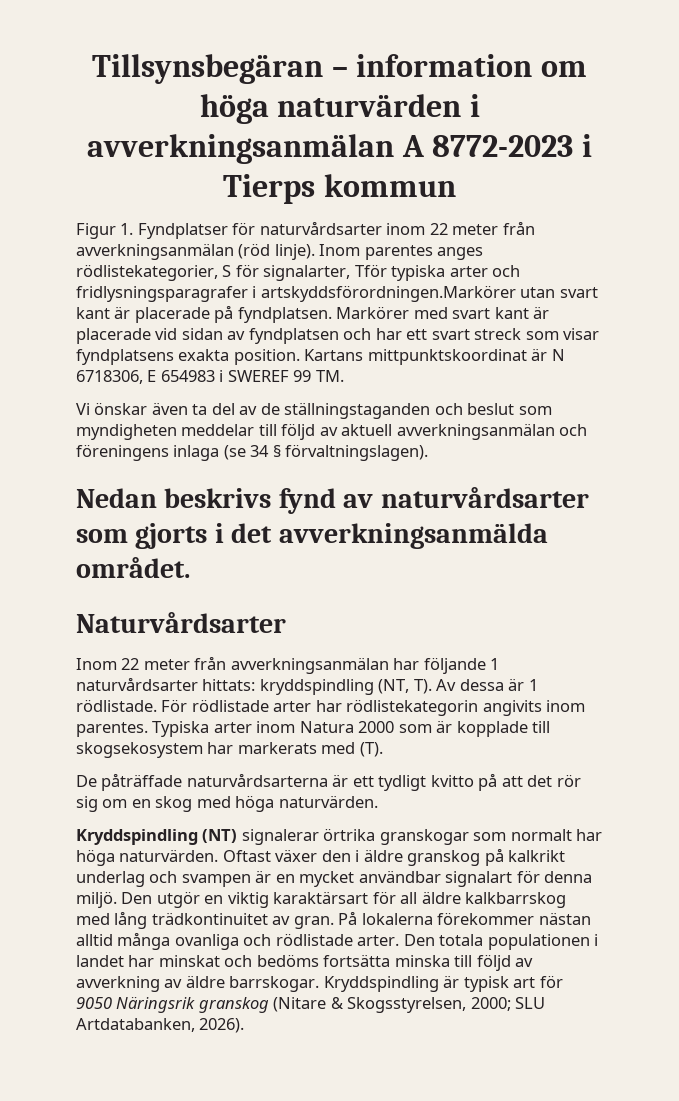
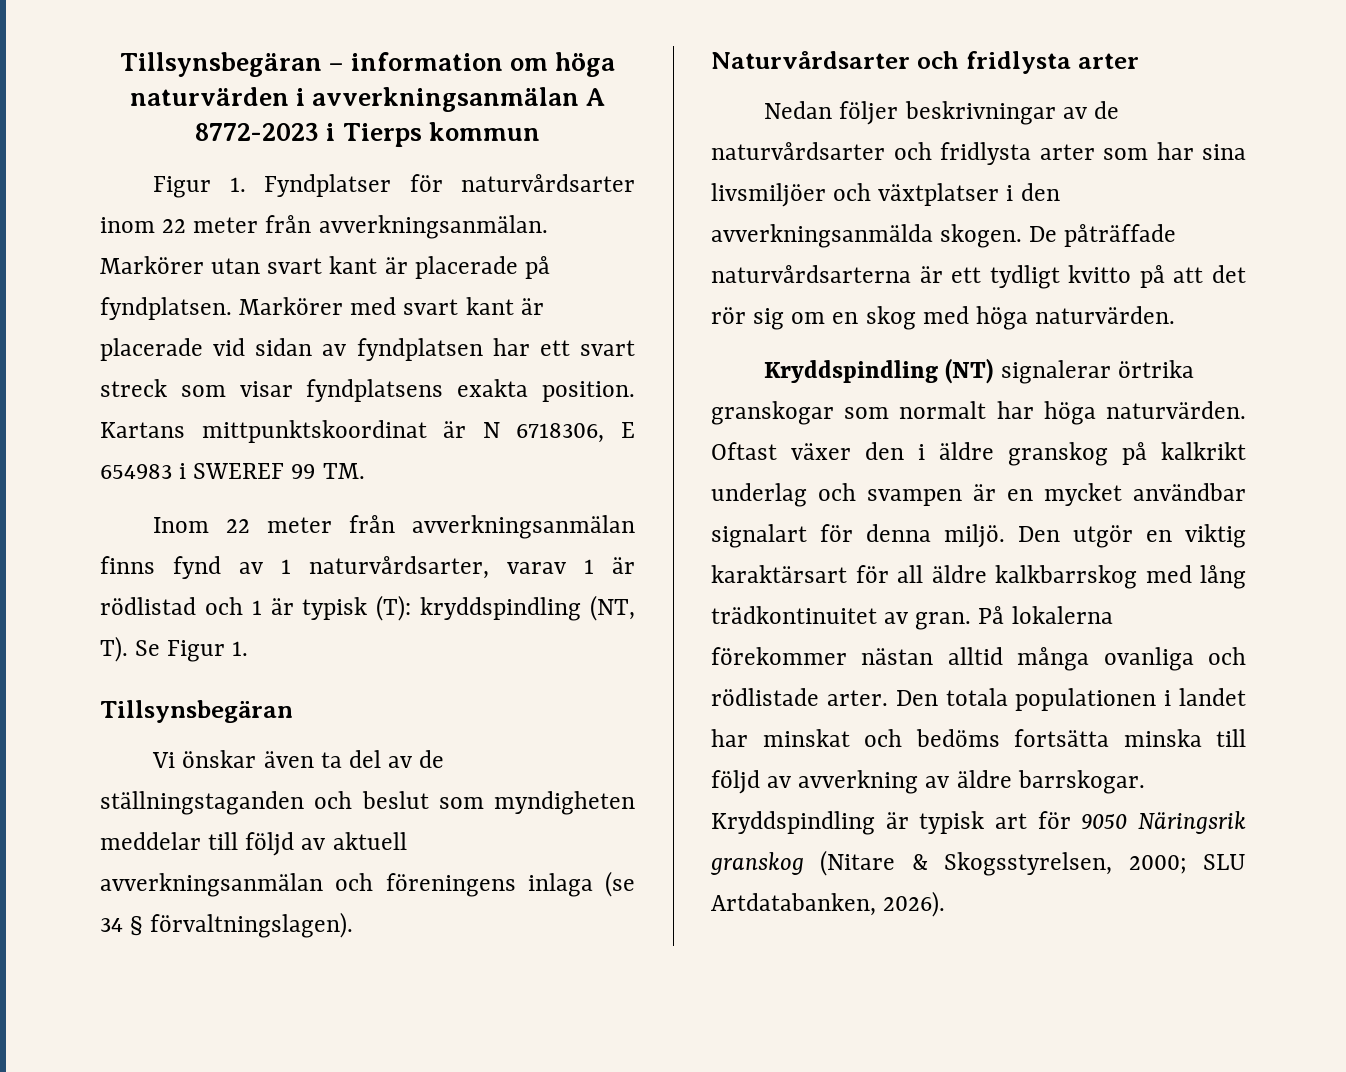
- Figur 1. Fyndplatser för naturvårdsarter inom 22 meter från avverkningsanmälan (röd linje). Inom parentes anges rödlistekategorier, S för signalarter, Tför typiska arter och fridlysningsparagrafer i artskyddsförordningen.Markörer utan svart kant är placerade på fyndplatsen.
+ Figur 1. Fyndplatser för naturvårdsarter inom 22 meter från avverkningsanmälan. Markörer utan svart kant är placerade på fyndplatsen.
- Markörer med svart kant är placerade vid sidan av fyndplatsen och har ett svart streck som visar fyndplatsens exakta position.
+ Markörer med svart kant är placerade vid sidan av fyndplatsen har ett svart streck som visar fyndplatsens exakta position.
+ Inom 22 meter från avverkningsanmälan finns fynd av 1 naturvårdsarter, varav 1 är rödlistad och 1 är typisk (T): kryddspindling (NT, T). Se Figur 1.
+ Tillsynsbegäran
- Nedan beskrivs fynd av naturvårdsarter som gjorts i det avverkningsanmälda området.
- Naturvårdsarter
- Inom 22 meter från avverkningsanmälan har följande 1 naturvårdsarter hittats: kryddspindling (NT, T). Av dessa är 1 rödlistade. För rödlistade arter har rödlistekategorin angivits inom parentes. Typiska arter inom Natura 2000 som är kopplade till skogsekosystem har markerats med (T).
- De påträffade naturvårdsarterna är ett tydligt kvitto på att det rör sig om en skog med höga naturvärden.
+ Naturvårdsarter och fridlysta arter
+ Nedan följer beskrivningar av de naturvårdsarter och fridlysta arter som har sina livsmiljöer och växtplatser i den avverkningsanmälda skogen. De påträffade naturvårdsarterna är ett tydligt kvitto på att det rör sig om en skog med höga naturvärden.

